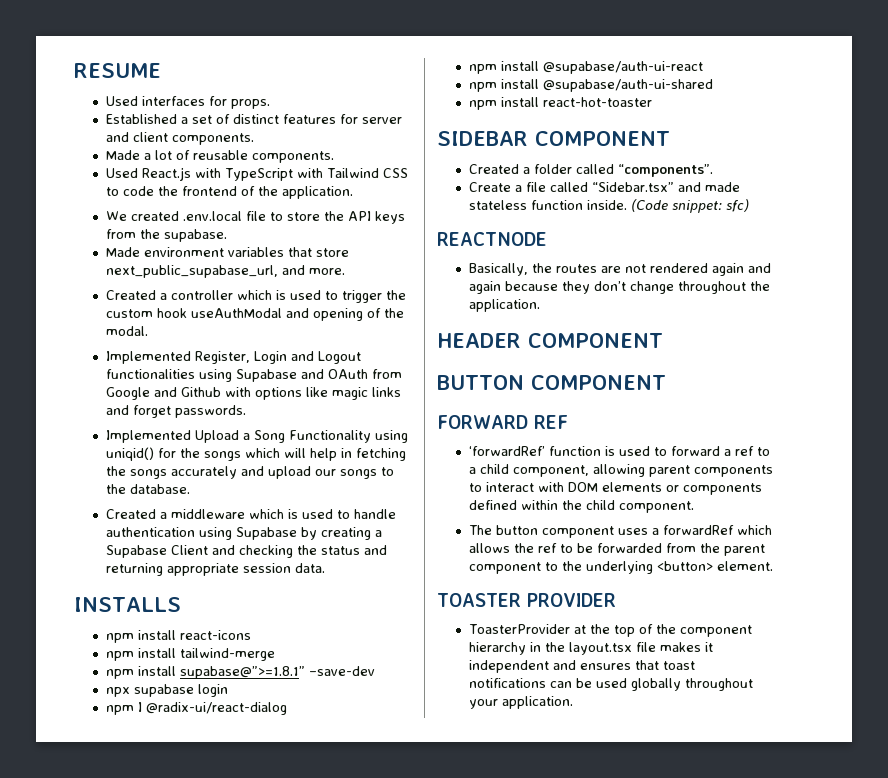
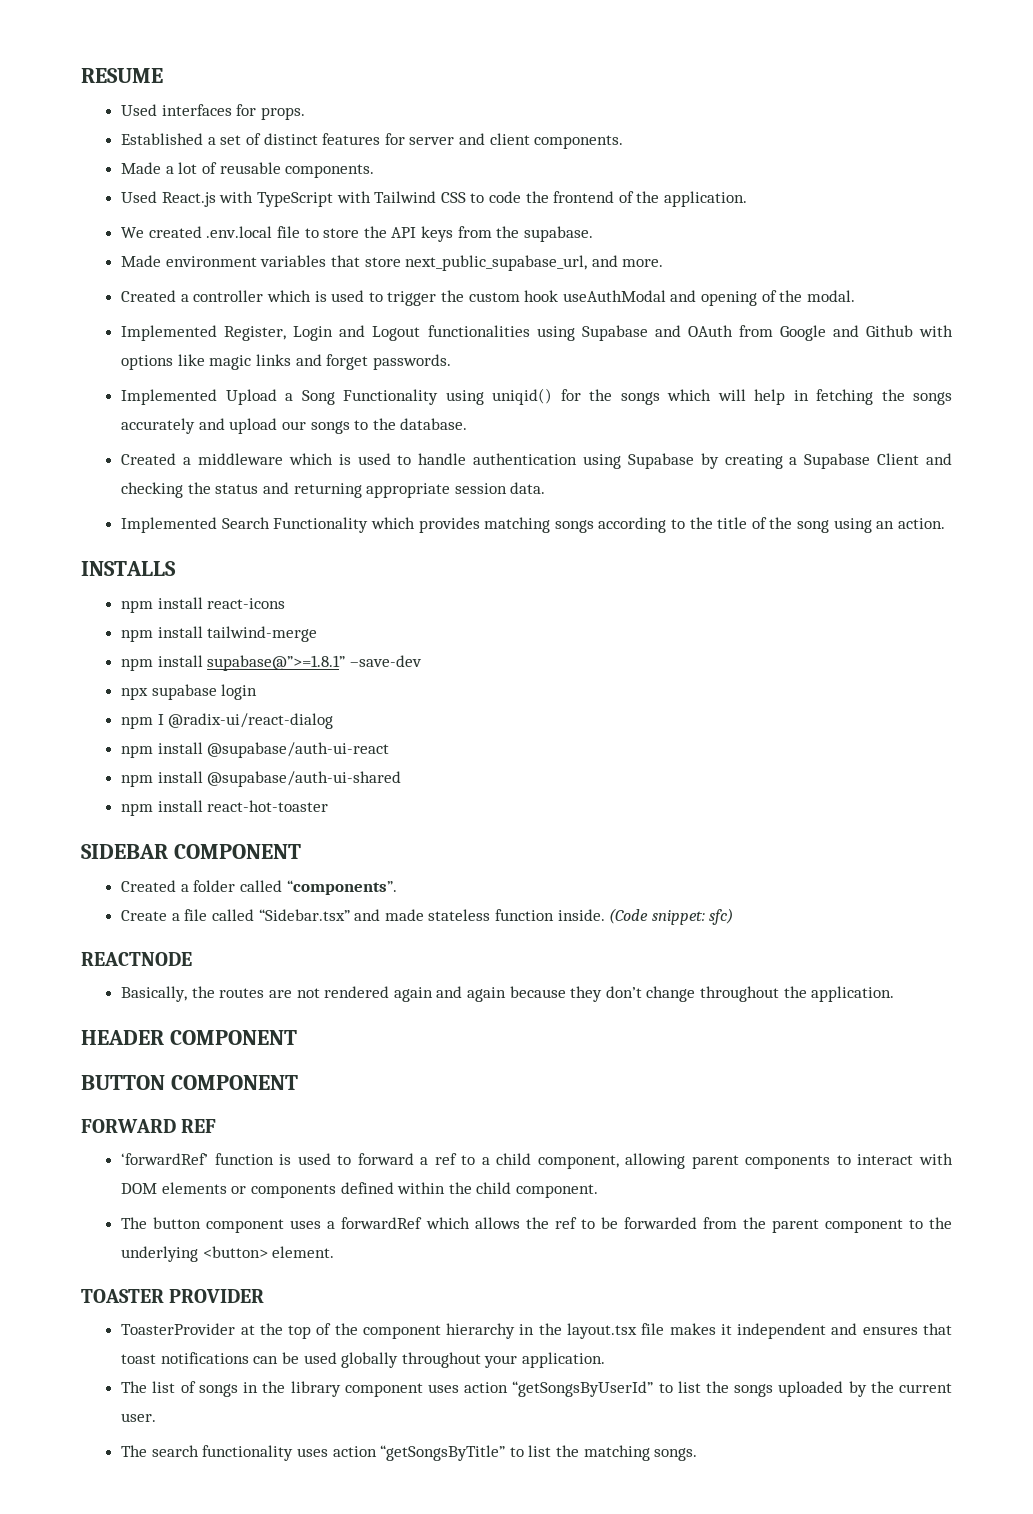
+ Implemented Search Functionality which provides matching songs according to the title of the song using an action.
+ The list of songs in the library component uses action “getSongsByUserId” to list the songs uploaded by the current user.
+ The search functionality uses action “getSongsByTitle” to list the matching songs.

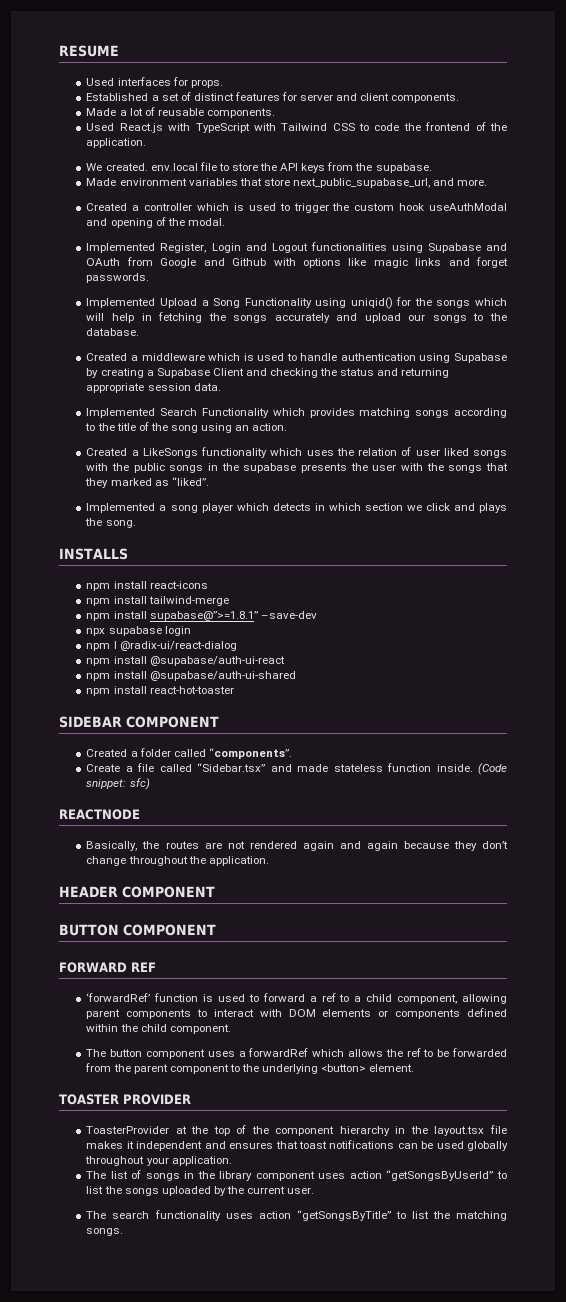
- We created .env.local file to store the API keys from the supabase.
+ We created. env.local file to store the API keys from the supabase.
+ Created a LikeSongs functionality which uses the relation of user liked songs with the public songs in the supabase presents the user with the songs that they marked as “liked”.
+ Implemented a song player which detects in which section we click and plays the song.

